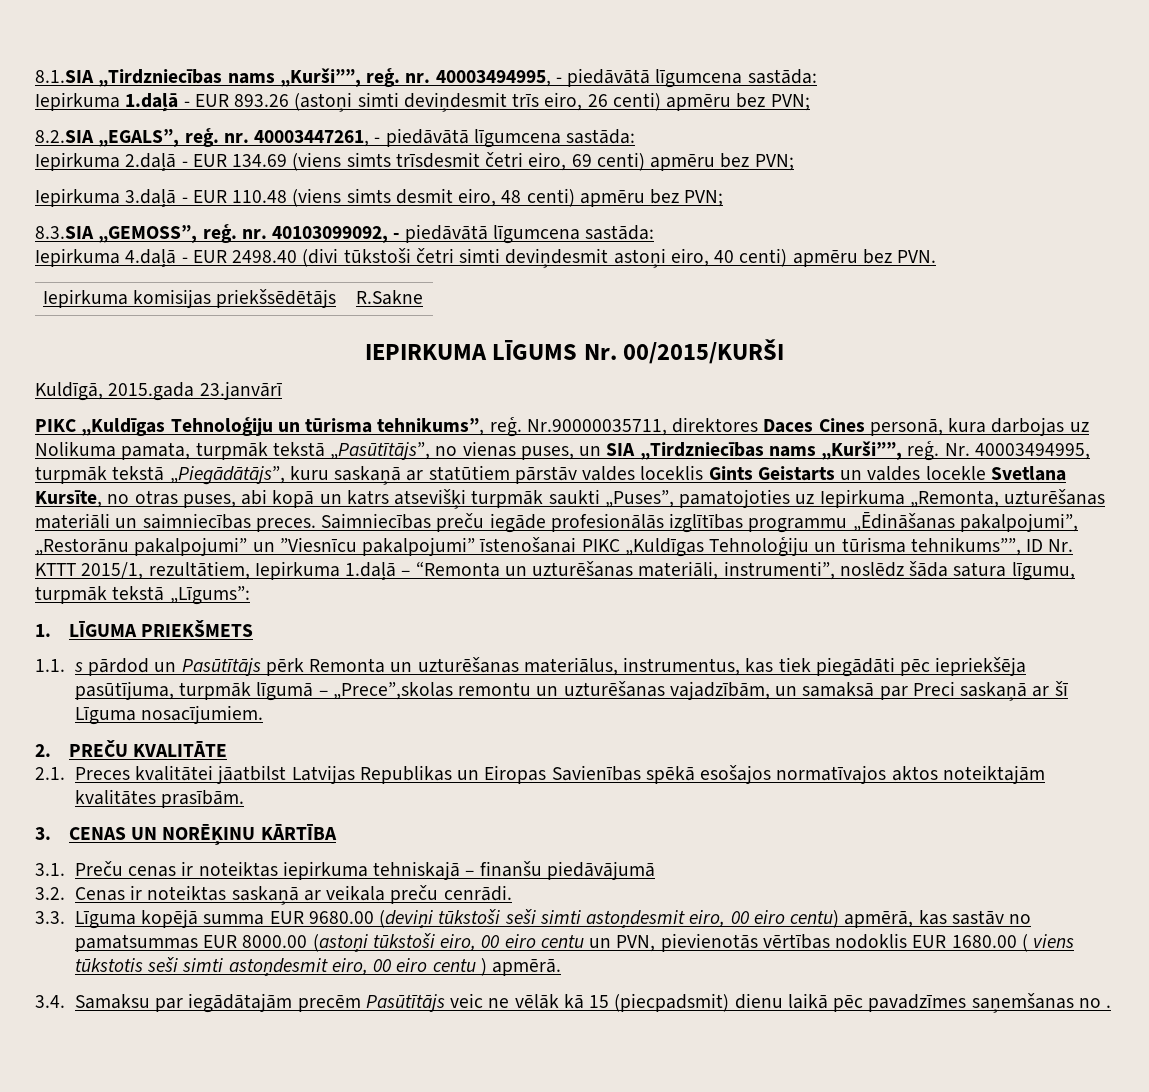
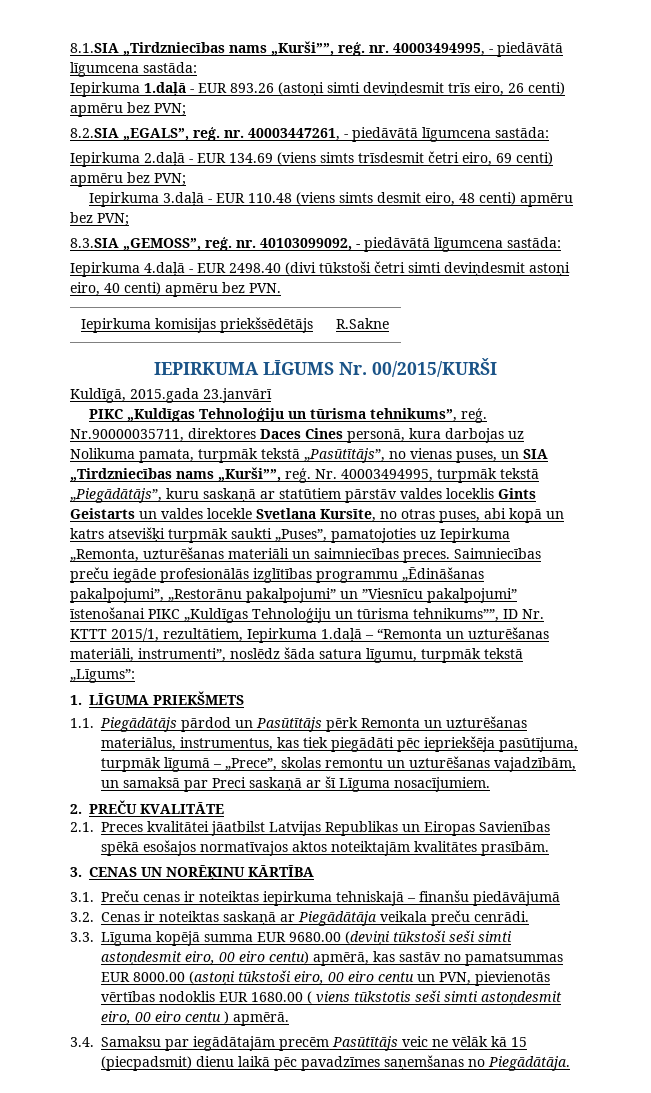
- 1.1. s pārdod un Pasūtītājs pērk Remonta un uzturēšanas materiālus, instrumentus, kas tiek piegādāti pēc iepriekšēja pasūtījuma, turpmāk līgumā – „Prece”,skolas remontu un uzturēšanas vajadzībām, un samaksā par Preci saskaņā ar šī Līguma nosacījumiem.
+ 1.1. Piegādātājs pārdod un Pasūtītājs pērk Remonta un uzturēšanas materiālus, instrumentus, kas tiek piegādāti pēc iepriekšēja pasūtījuma, turpmāk līgumā – „Prece”, skolas remontu un uzturēšanas vajadzībām, un samaksā par Preci saskaņā ar šī Līguma nosacījumiem.
- 3.2. Cenas ir noteiktas saskaņā ar veikala preču cenrādi.
+ 3.2. Cenas ir noteiktas saskaņā ar Piegādātāja veikala preču cenrādi.
- 3.4. Samaksu par iegādātajām precēm Pasūtītājs veic ne vēlāk kā 15 (piecpadsmit) dienu laikā pēc pavadzīmes saņemšanas no .
+ 3.4. Samaksu par iegādātajām precēm Pasūtītājs veic ne vēlāk kā 15 (piecpadsmit) dienu laikā pēc pavadzīmes saņemšanas no Piegādātāja.

